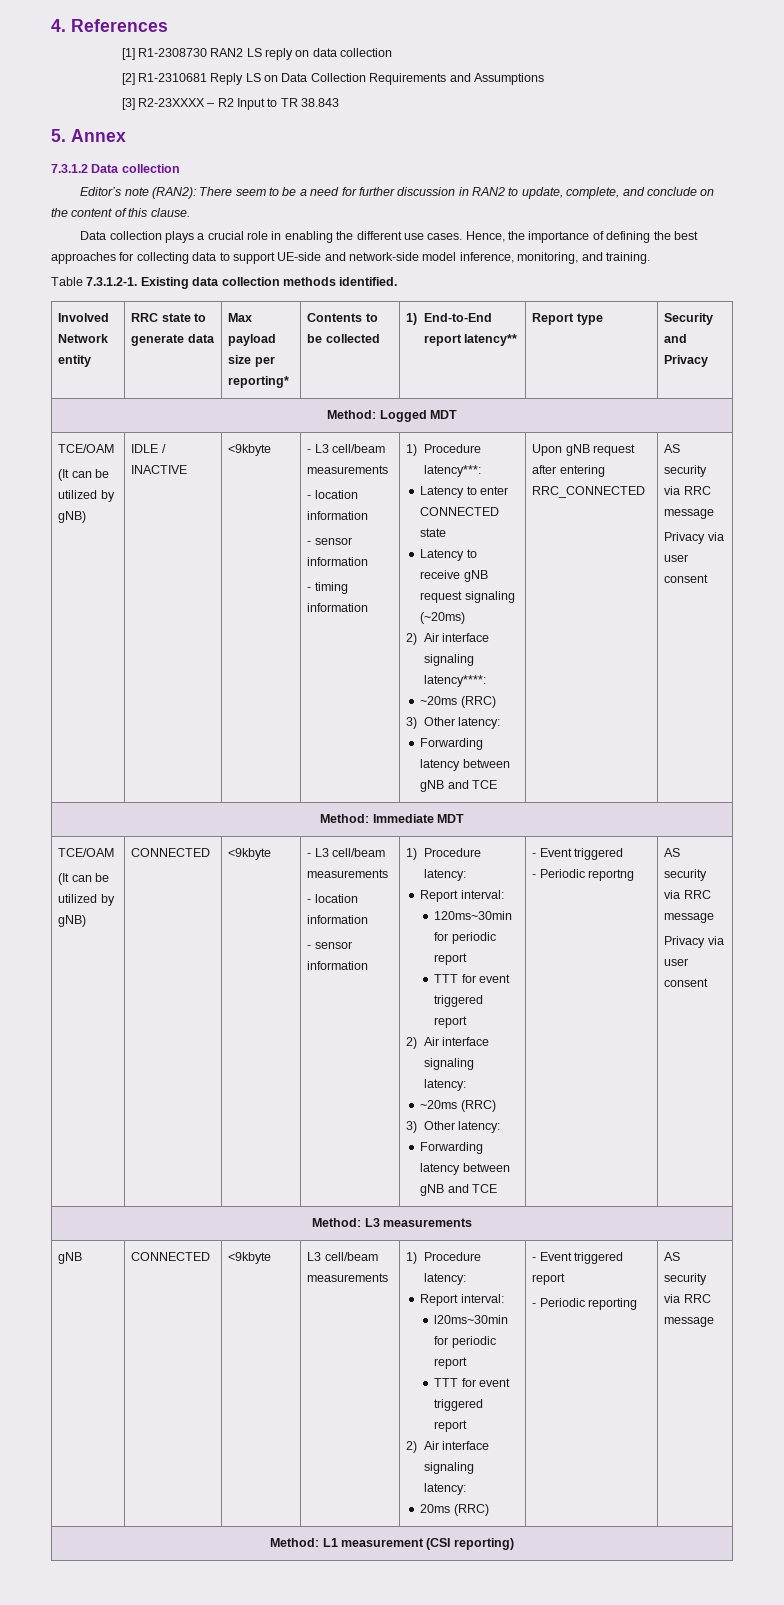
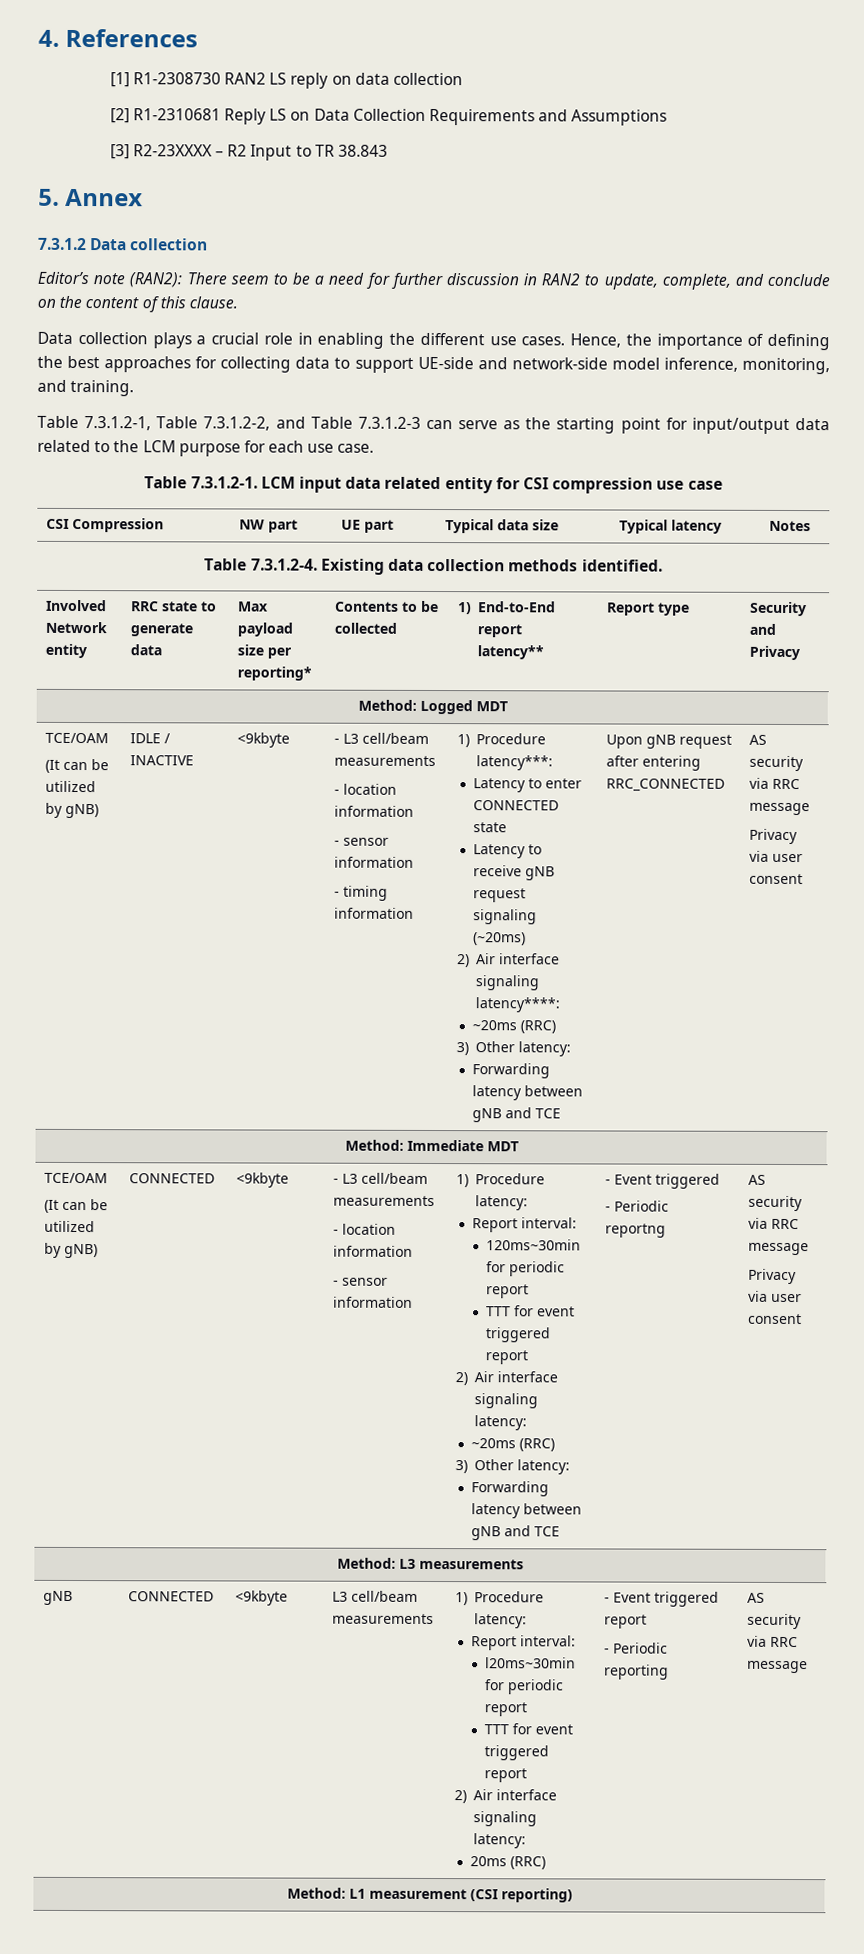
- Table 7.3.1.2-1. Existing data collection methods identified.
+ Table 7.3.1.2-1, Table 7.3.1.2-2, and Table 7.3.1.2-3 can serve as the starting point for input/output data related to the LCM purpose for each use case.
+ Table 7.3.1.2-1. LCM input data related entity for CSI compression use case
+ CSI Compression | NW part | UE part | Typical data size | Typical latency | Notes
+ Table 7.3.1.2-4. Existing data collection methods identified.

